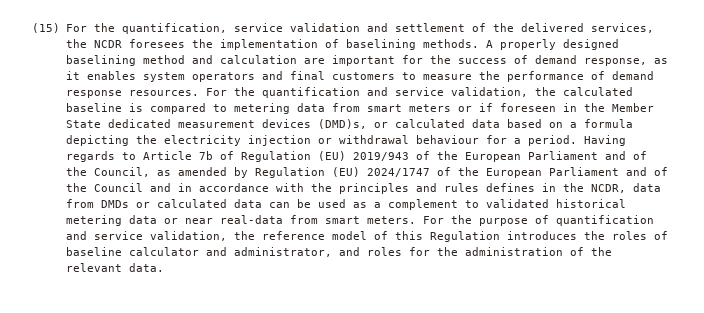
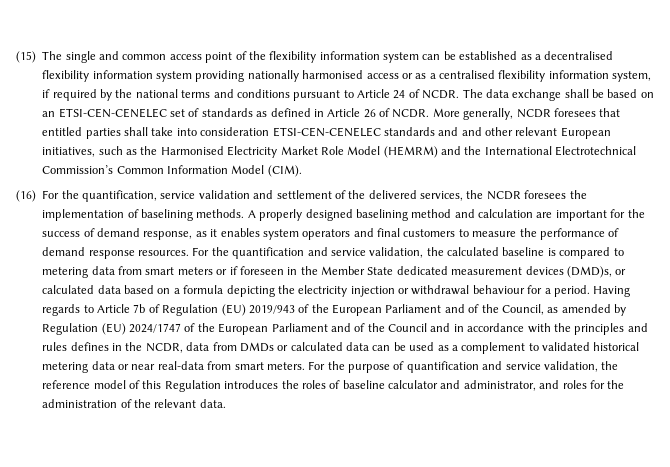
- (15) For the quantification, service validation and settlement of the delivered services, the NCDR foresees the implementation of baselining methods.
+ (15) The single and common access point of the flexibility information system can be established as a decentralised flexibility information system providing nationally harmonised access or as a centralised flexibility information system, if required by the national terms and conditions pursuant to Article 24 of NCDR. The data exchange shall be based on an ETSI-CEN-CENELEC set of standards as defined in Article 26 of NCDR. More generally, NCDR foresees that entitled parties shall take into consideration ETSI-CEN-CENELEC standards and and other relevant European initiatives, such as the Harmonised Electricity Market Role Model (HEMRM) and the International Electrotechnical Commission’s Common Information Model (CIM).
+ (16) For the quantification, service validation and settlement of the delivered services, the NCDR foresees the implementation of baselining methods.

